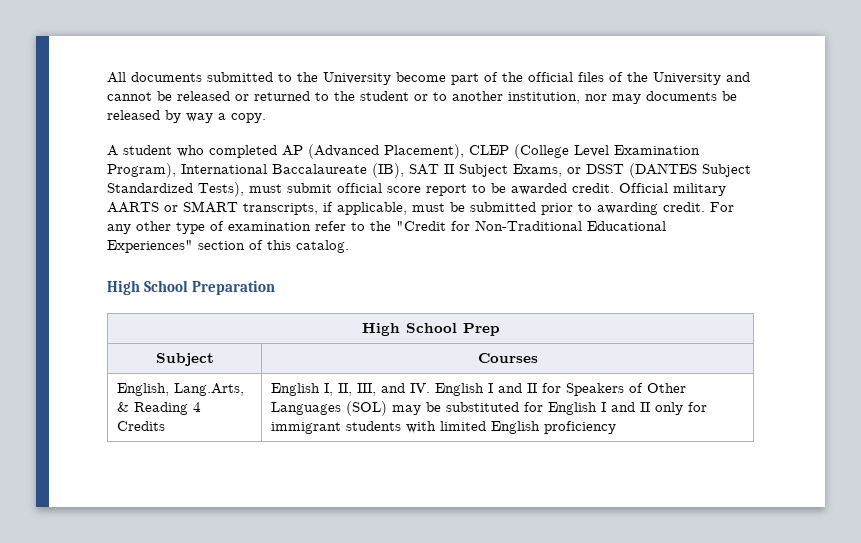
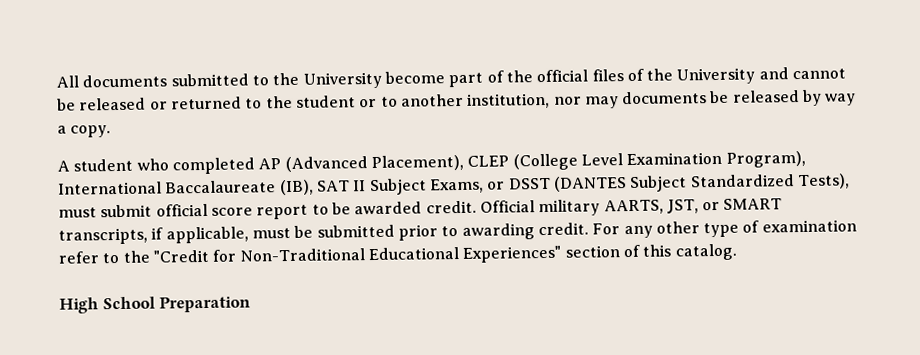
- Official military AARTS or SMART transcripts, if applicable, must be submitted prior to awarding credit.
+ Official military AARTS, JST, or SMART transcripts, if applicable, must be submitted prior to awarding credit.
- High School Prep
- Subject | Courses
- English, Lang.Arts, & Reading 4 Credits | English I, II, III, and IV. English I and II for Speakers of Other Languages (SOL) may be substituted for English I and II only for immigrant students with limited English proficiency

